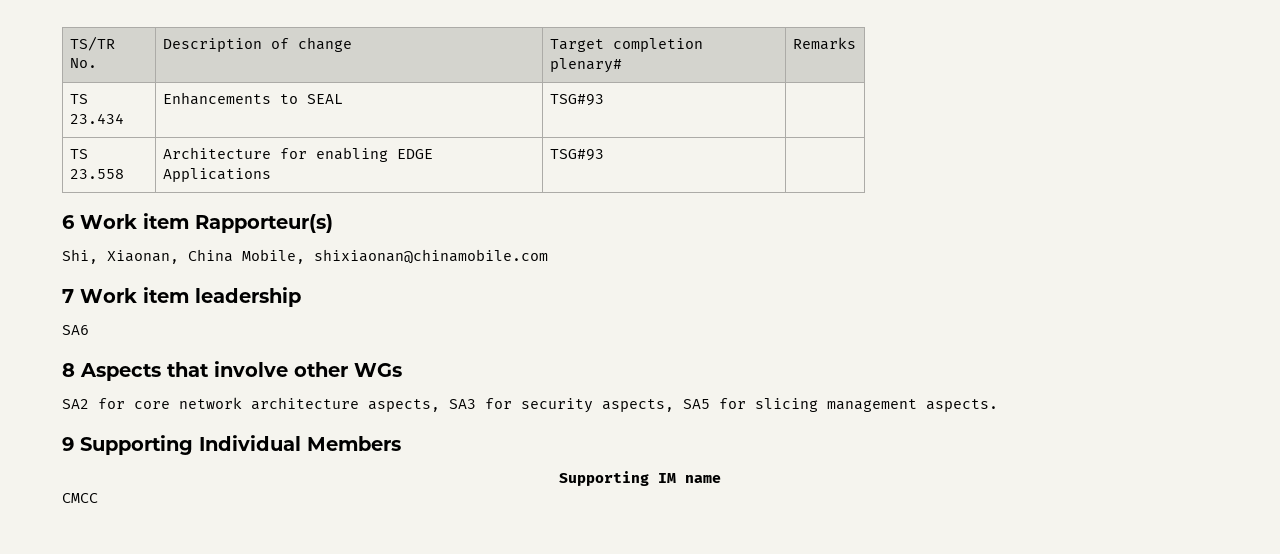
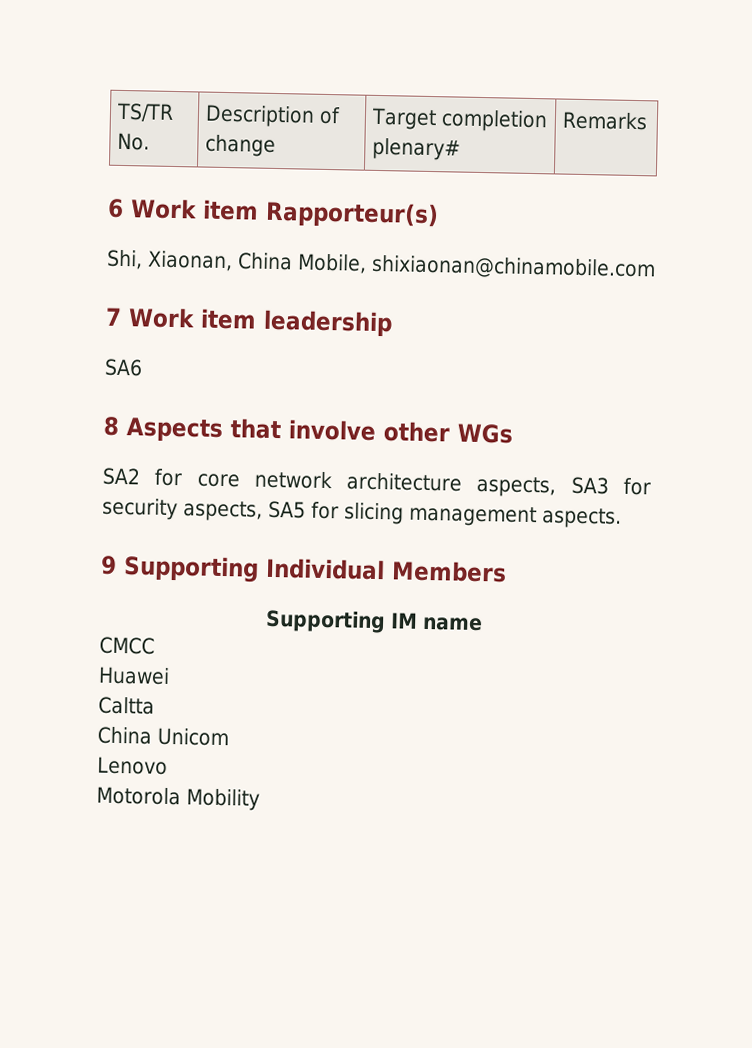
- TS 23.434 | Enhancements to SEAL | TSG#93 |
- TS 23.558 | Architecture for enabling EDGE Applications | TSG#93 |
+ Huawei
+ Caltta
+ China Unicom
+ Lenovo
+ Motorola Mobility

